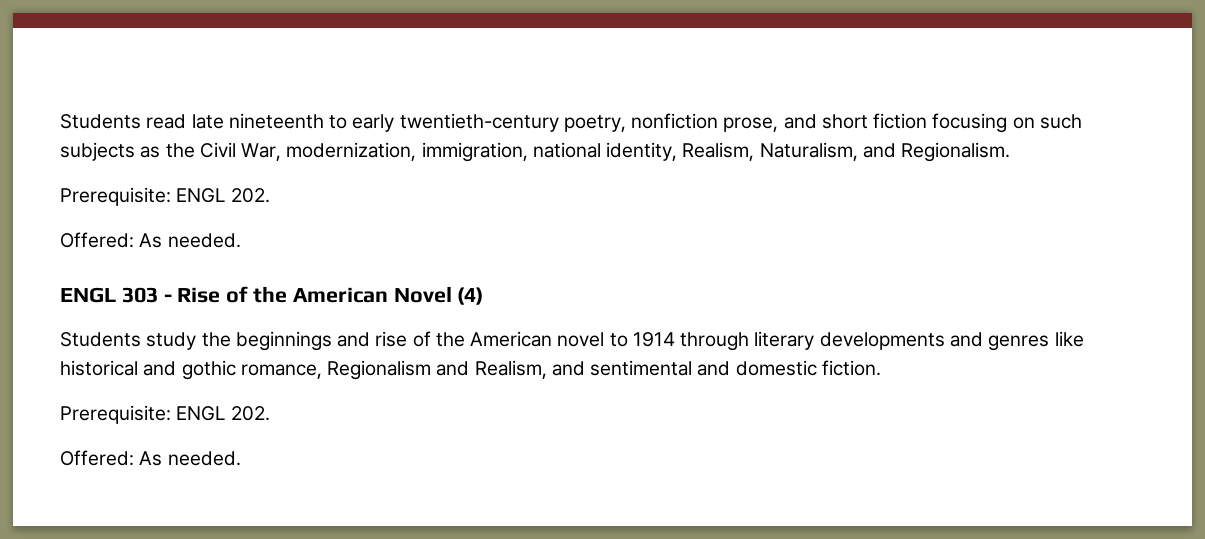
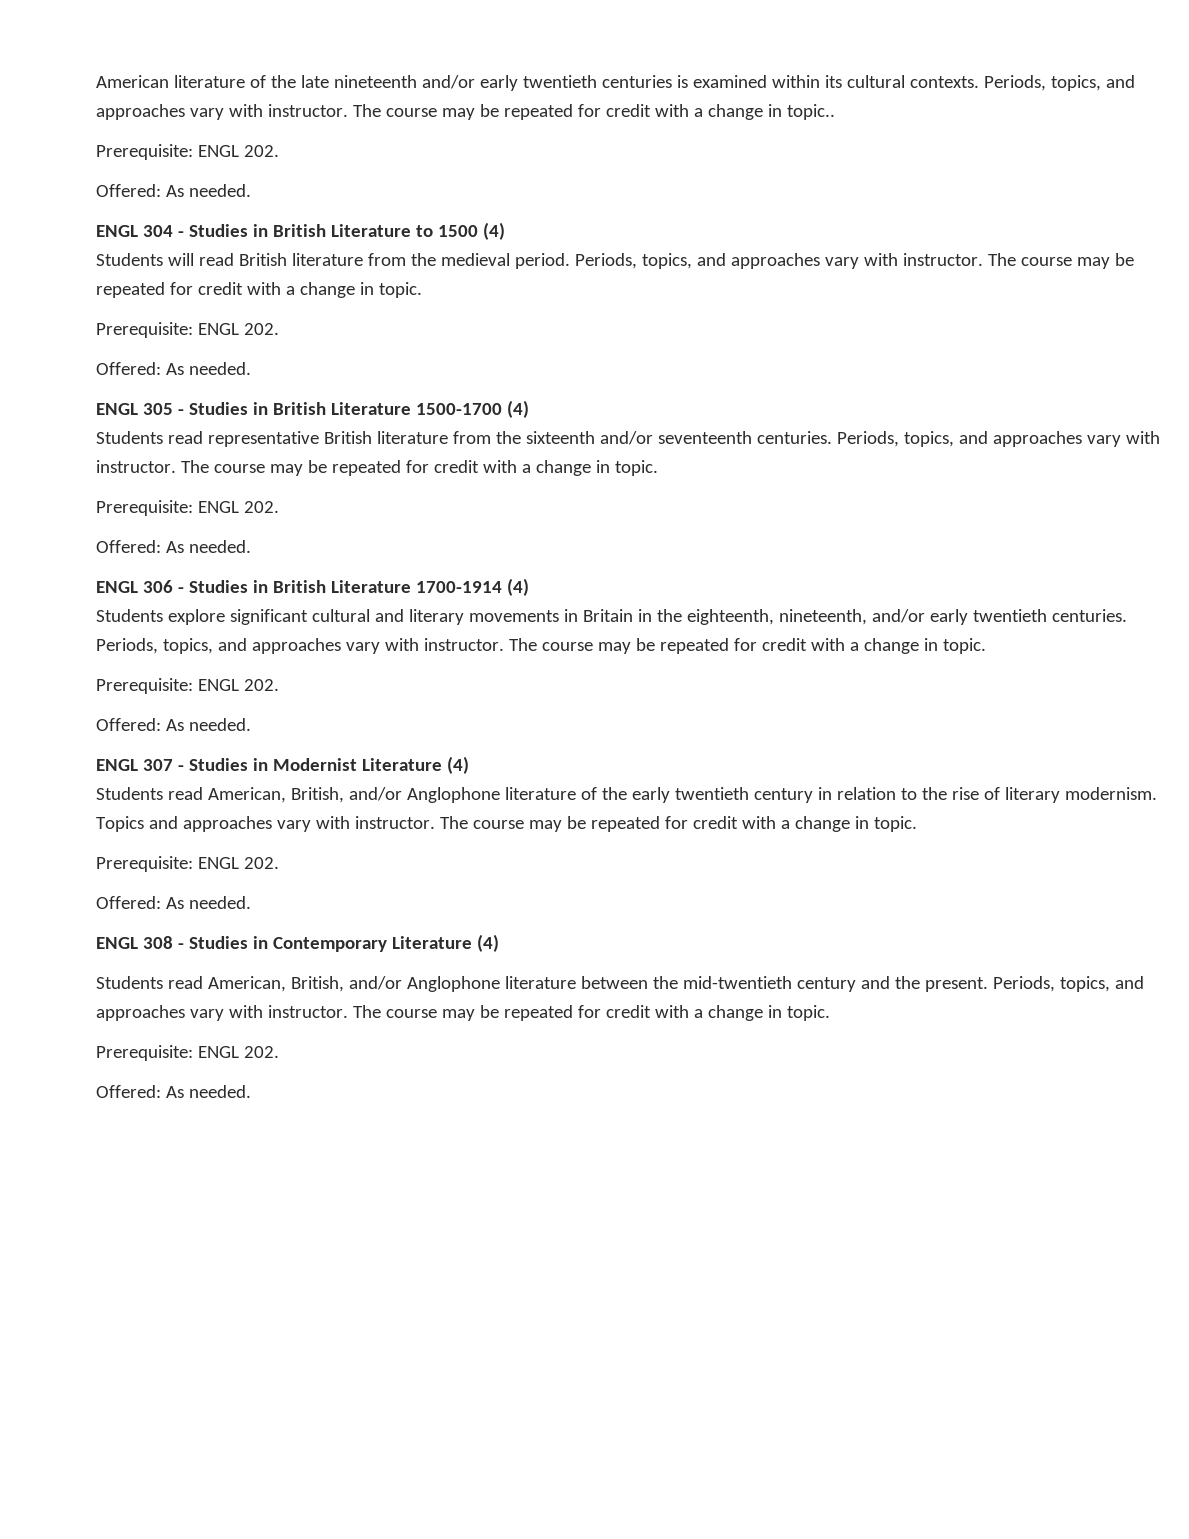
- Students read late nineteenth to early twentieth-century poetry, nonfiction prose, and short fiction focusing on such subjects as the Civil War, modernization, immigration, national identity, Realism, Naturalism, and Regionalism.
+ American literature of the late nineteenth and/or early twentieth centuries is examined within its cultural contexts. Periods, topics, and approaches vary with instructor. The course may be repeated for credit with a change in topic..
  Prerequisite: ENGL 202.
  Offered: As needed.
- ENGL 303 - Rise of the American Novel (4)
- Students study the beginnings and rise of the American novel to 1914 through literary developments and genres like historical and gothic romance, Regionalism and Realism, and sentimental and domestic fiction.
+ ENGL 304 - Studies in British Literature to 1500 (4)
+ Students will read British literature from the medieval period. Periods, topics, and approaches vary with instructor. The course may be repeated for credit with a change in topic.
+ Prerequisite: ENGL 202.
+ Offered: As needed.
+ ENGL 305 - Studies in British Literature 1500-1700 (4)
+ Students read representative British literature from the sixteenth and/or seventeenth centuries. Periods, topics, and approaches vary with instructor. The course may be repeated for credit with a change in topic.
+ Prerequisite: ENGL 202.
+ Offered: As needed.
+ ENGL 306 - Studies in British Literature 1700-1914 (4)
+ Students explore significant cultural and literary movements in Britain in the eighteenth, nineteenth, and/or early twentieth centuries. Periods, topics, and approaches vary with instructor. The course may be repeated for credit with a change in topic.
+ Prerequisite: ENGL 202.
+ Offered: As needed.
+ ENGL 307 - Studies in Modernist Literature (4)
+ Students read American, British, and/or Anglophone literature of the early twentieth century in relation to the rise of literary modernism. Topics and approaches vary with instructor. The course may be repeated for credit with a change in topic.
+ Prerequisite: ENGL 202.
+ Offered: As needed.
+ ENGL 308 - Studies in Contemporary Literature (4)
+ Students read American, British, and/or Anglophone literature between the mid-twentieth century and the present. Periods, topics, and approaches vary with instructor. The course may be repeated for credit with a change in topic.

